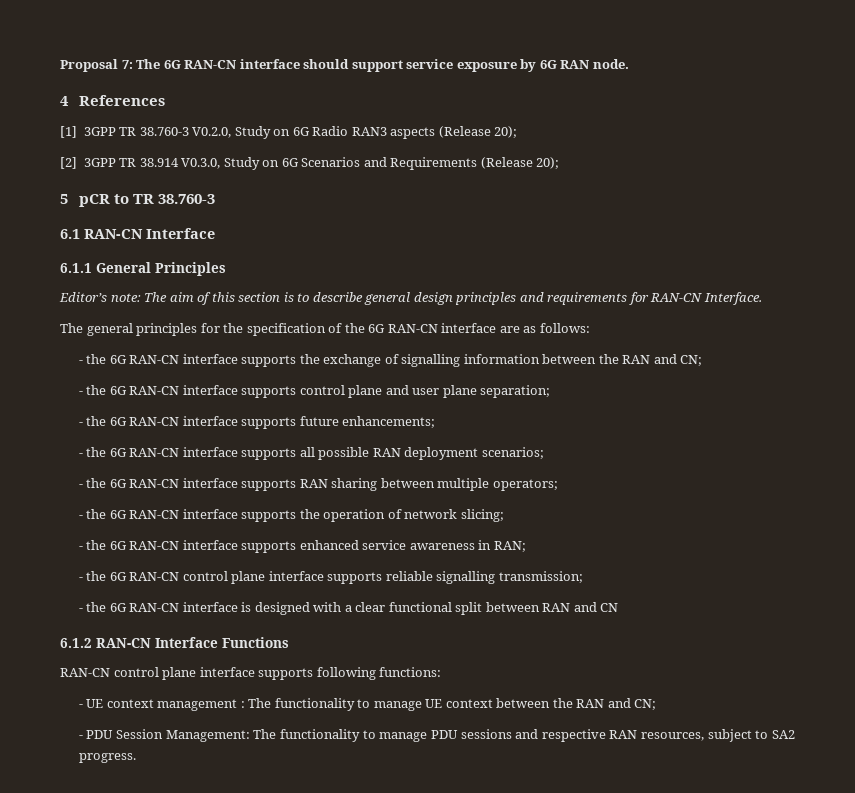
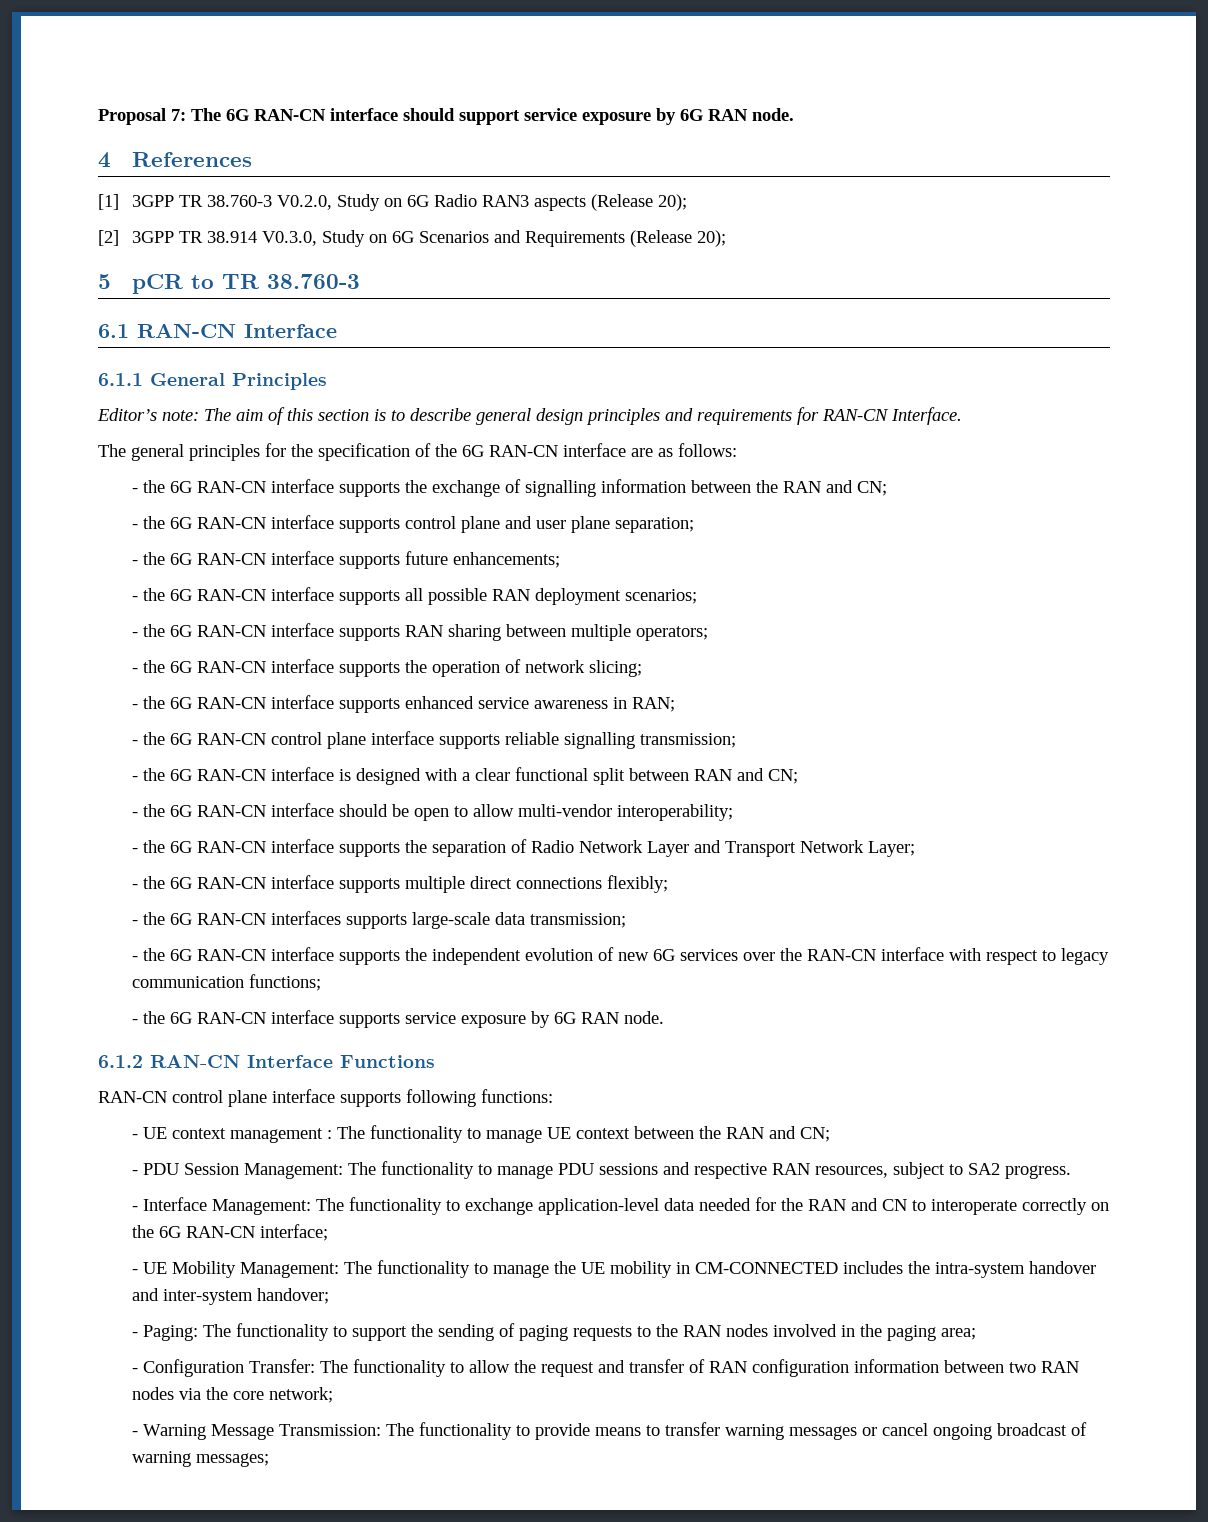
- - the 6G RAN-CN interface is designed with a clear functional split between RAN and CN
+ - the 6G RAN-CN interface is designed with a clear functional split between RAN and CN;
+ - the 6G RAN-CN interface should be open to allow multi-vendor interoperability;
+ - the 6G RAN-CN interface supports the separation of Radio Network Layer and Transport Network Layer;
+ - the 6G RAN-CN interface supports multiple direct connections flexibly;
+ - the 6G RAN-CN interfaces supports large-scale data transmission;
+ - the 6G RAN-CN interface supports the independent evolution of new 6G services over the RAN-CN interface with respect to legacy communication functions;
+ - the 6G RAN-CN interface supports service exposure by 6G RAN node.
+ - Interface Management: The functionality to exchange application-level data needed for the RAN and CN to interoperate correctly on the 6G RAN-CN interface;
+ - UE Mobility Management: The functionality to manage the UE mobility in CM-CONNECTED includes the intra-system handover and inter-system handover;
+ - Paging: The functionality to support the sending of paging requests to the RAN nodes involved in the paging area;
+ - Configuration Transfer: The functionality to allow the request and transfer of RAN configuration information between two RAN nodes via the core network;
+ - Warning Message Transmission: The functionality to provide means to transfer warning messages or cancel ongoing broadcast of warning messages;

